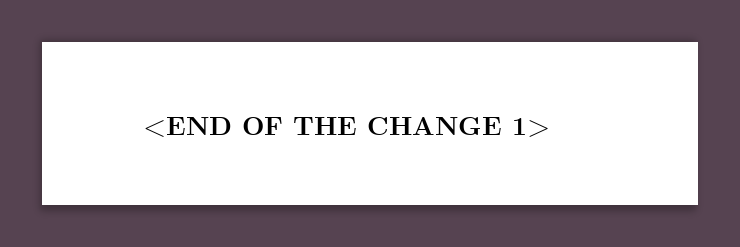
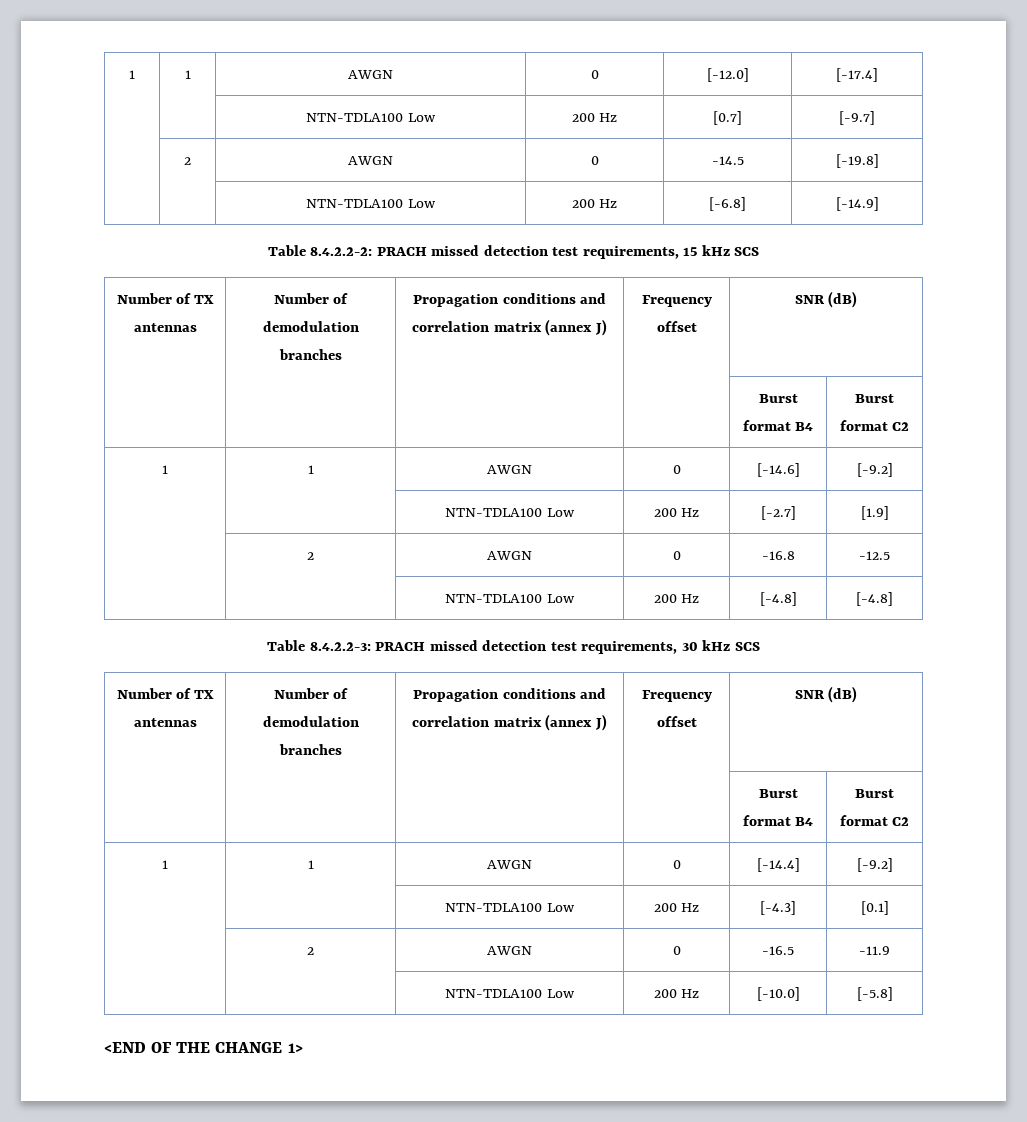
+ 1 | 1 | AWGN | 0 | [-12.0] | [-17.4]
+ | | NTN-TDLA100 Low | 200 Hz | [0.7] | [-9.7]
+ | 2 | AWGN | 0 | -14.5 | [-19.8]
+ | | NTN-TDLA100 Low | 200 Hz | [-6.8] | [-14.9]
+ Table 8.4.2.2-2: PRACH missed detection test requirements, 15 kHz SCS
+ Number of TX antennas | Number of demodulation branches | Propagation conditions and correlation matrix (annex J) | Frequency offset | SNR (dB)
+ | | | | Burst format B4 | Burst format C2
+ 1 | 1 | AWGN | 0 | [-14.6] | [-9.2]
+ | | NTN-TDLA100 Low | 200 Hz | [-2.7] | [1.9]
+ | 2 | AWGN | 0 | -16.8 | -12.5
+ | | NTN-TDLA100 Low | 200 Hz | [-4.8] | [-4.8]
+ Table 8.4.2.2-3: PRACH missed detection test requirements, 30 kHz SCS
+ Number of TX antennas | Number of demodulation branches | Propagation conditions and correlation matrix (annex J) | Frequency offset | SNR (dB)
+ | | | | Burst format B4 | Burst format C2
+ 1 | 1 | AWGN | 0 | [-14.4] | [-9.2]
+ | | NTN-TDLA100 Low | 200 Hz | [-4.3] | [0.1]
+ | 2 | AWGN | 0 | -16.5 | -11.9
+ | | NTN-TDLA100 Low | 200 Hz | [-10.0] | [-5.8]

